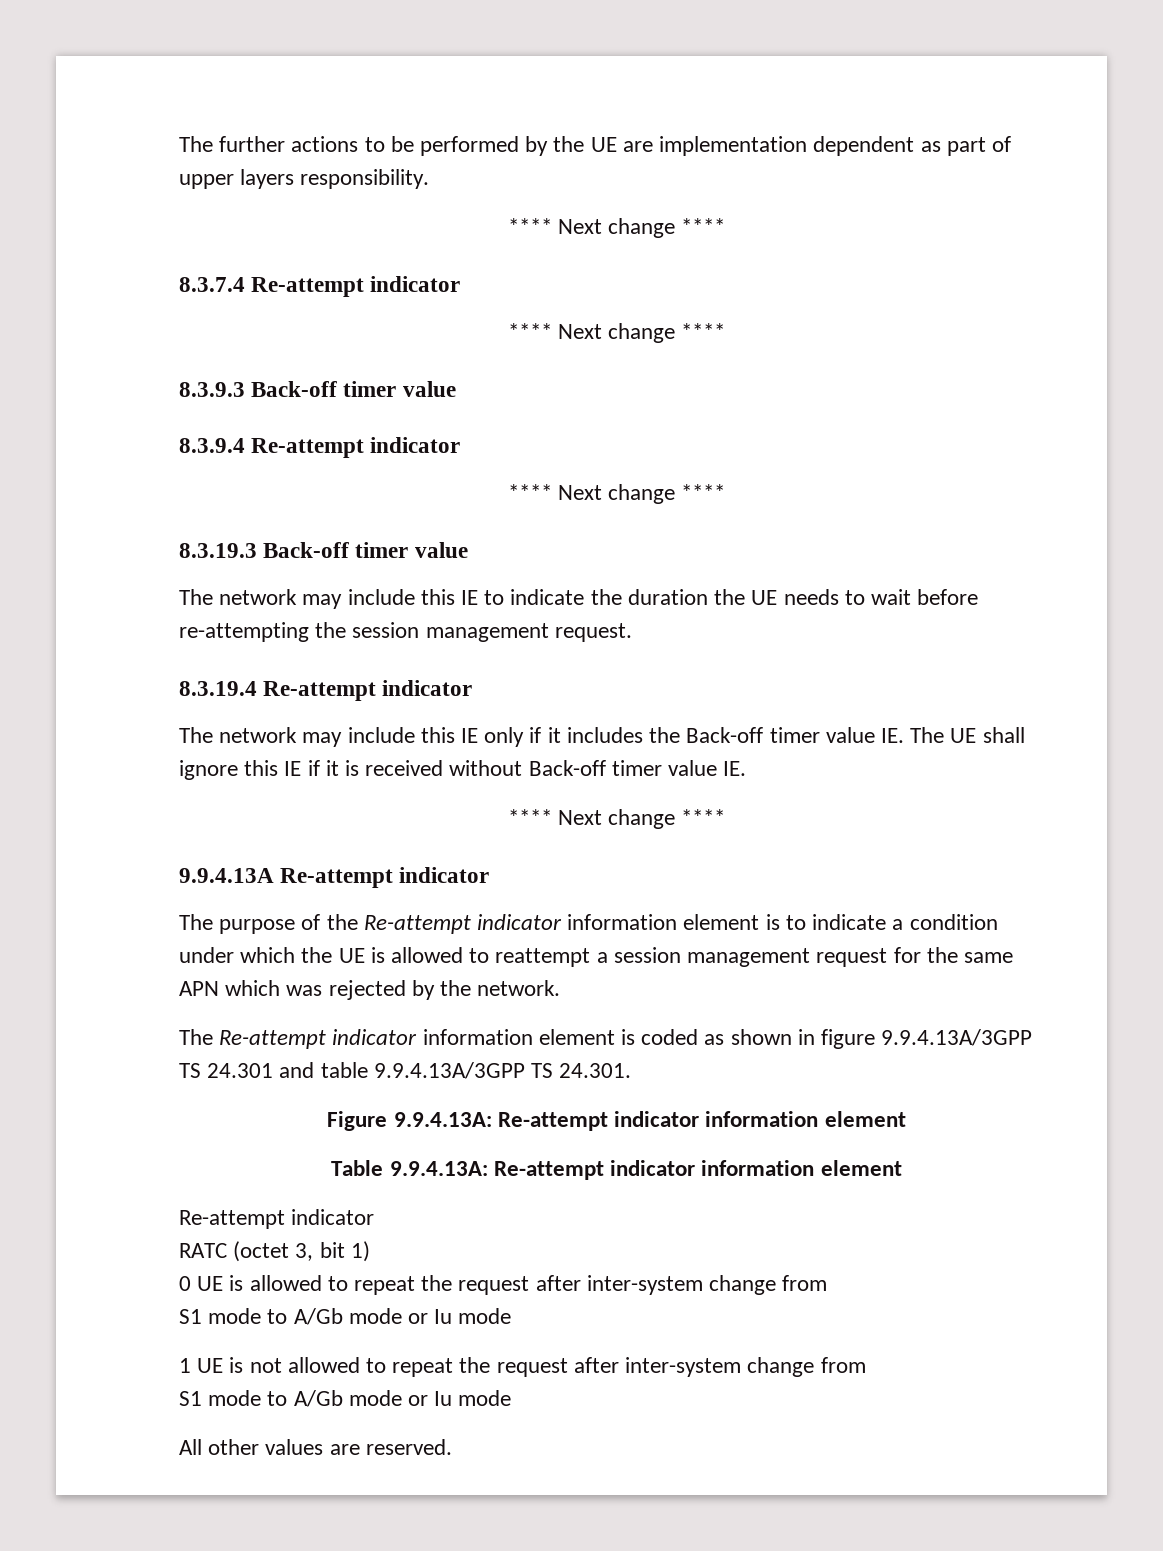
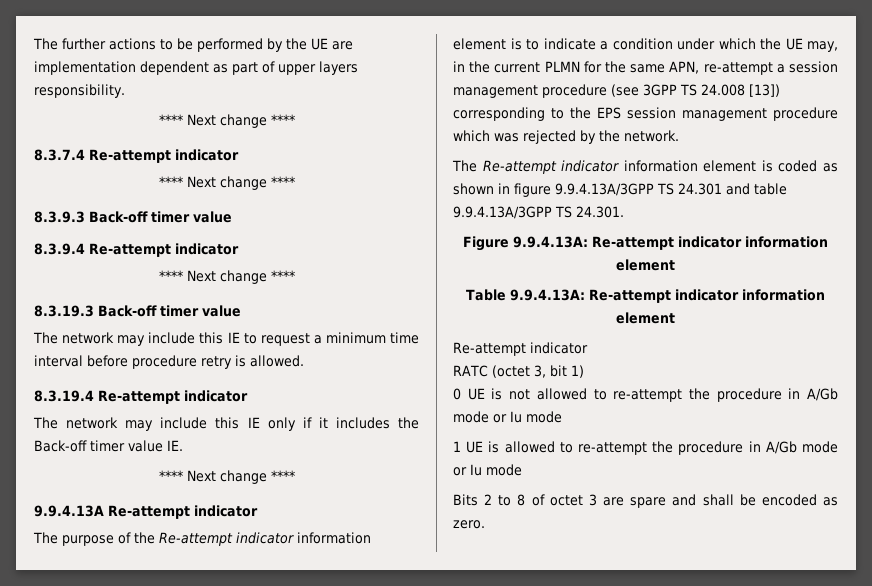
- The network may include this IE to indicate the duration the UE needs to wait before re-attempting the session management request.
+ The network may include this IE to request a minimum time interval before procedure retry is allowed.
- The network may include this IE only if it includes the Back-off timer value IE. The UE shall ignore this IE if it is received without Back-off timer value IE.
+ The network may include this IE only if it includes the Back-off timer value IE.
- The purpose of the Re-attempt indicator information element is to indicate a condition under which the UE is allowed to reattempt a session management request for the same APN which was rejected by the network.
+ The purpose of the Re-attempt indicator information element is to indicate a condition under which the UE may, in the current PLMN for the same APN, re-attempt a session management procedure (see 3GPP TS 24.008 [13]) corresponding to the EPS session management procedure which was rejected by the network.
- 0 UE is allowed to repeat the request after inter-system change from
- S1 mode to A/Gb mode or Iu mode
+ 0 UE is not allowed to re-attempt the procedure in A/Gb mode or Iu mode
- 1 UE is not allowed to repeat the request after inter-system change from
- S1 mode to A/Gb mode or Iu mode
- All other values are reserved.
+ 1 UE is allowed to re-attempt the procedure in A/Gb mode or Iu mode
+ Bits 2 to 8 of octet 3 are spare and shall be encoded as zero.

